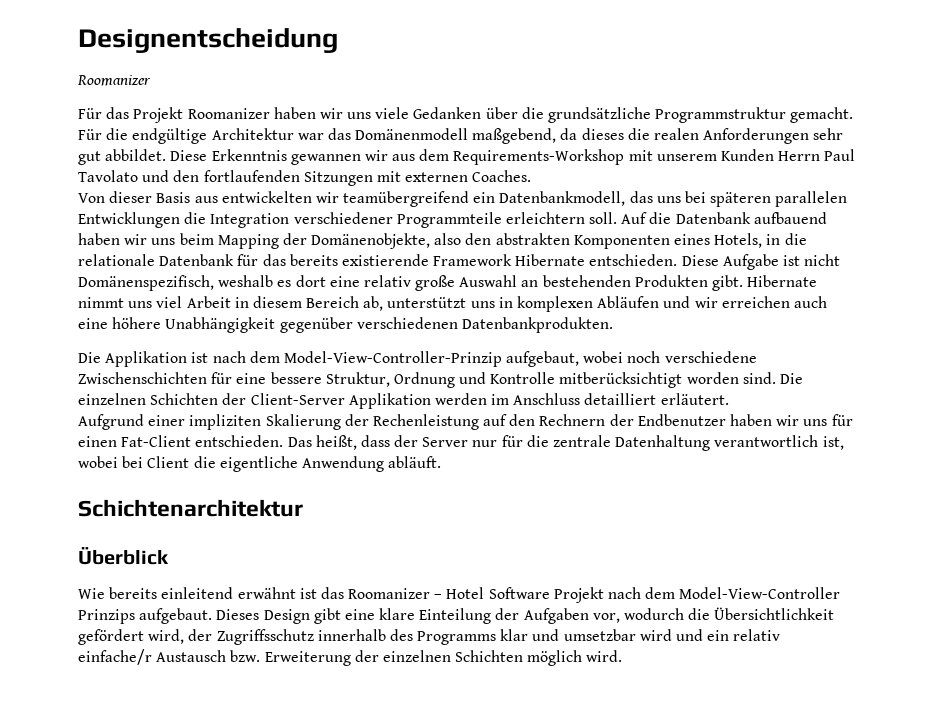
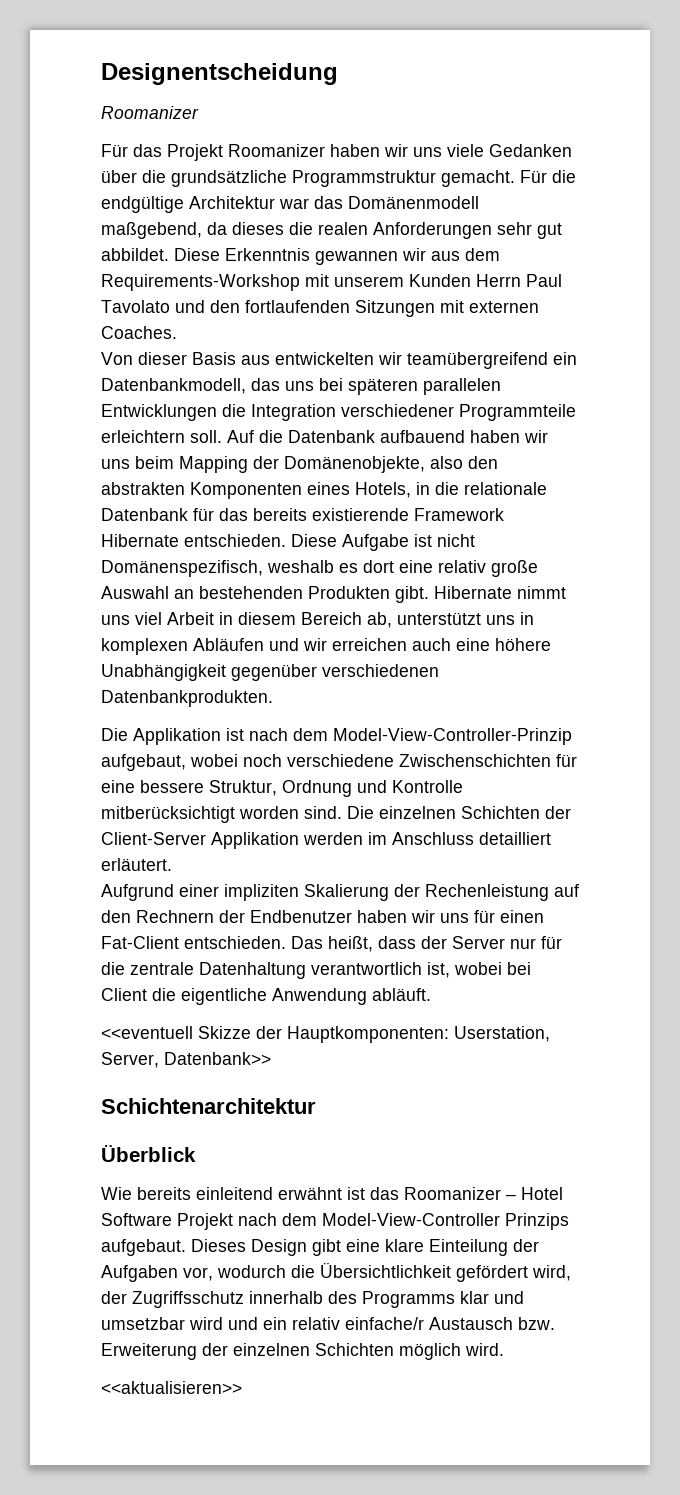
+ <<eventuell Skizze der Hauptkomponenten: Userstation, Server, Datenbank>>
+ <<aktualisieren>>

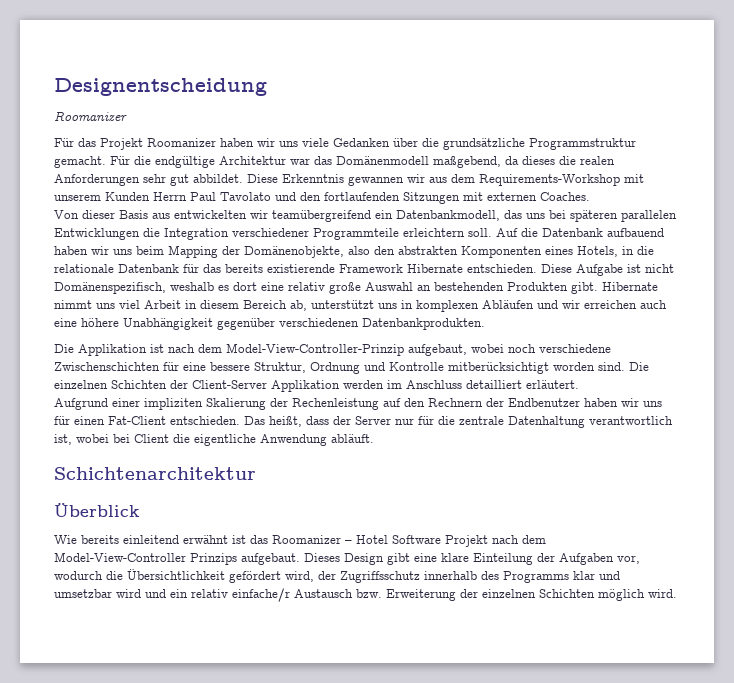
- <<eventuell Skizze der Hauptkomponenten: Userstation, Server, Datenbank>>
- <<aktualisieren>>

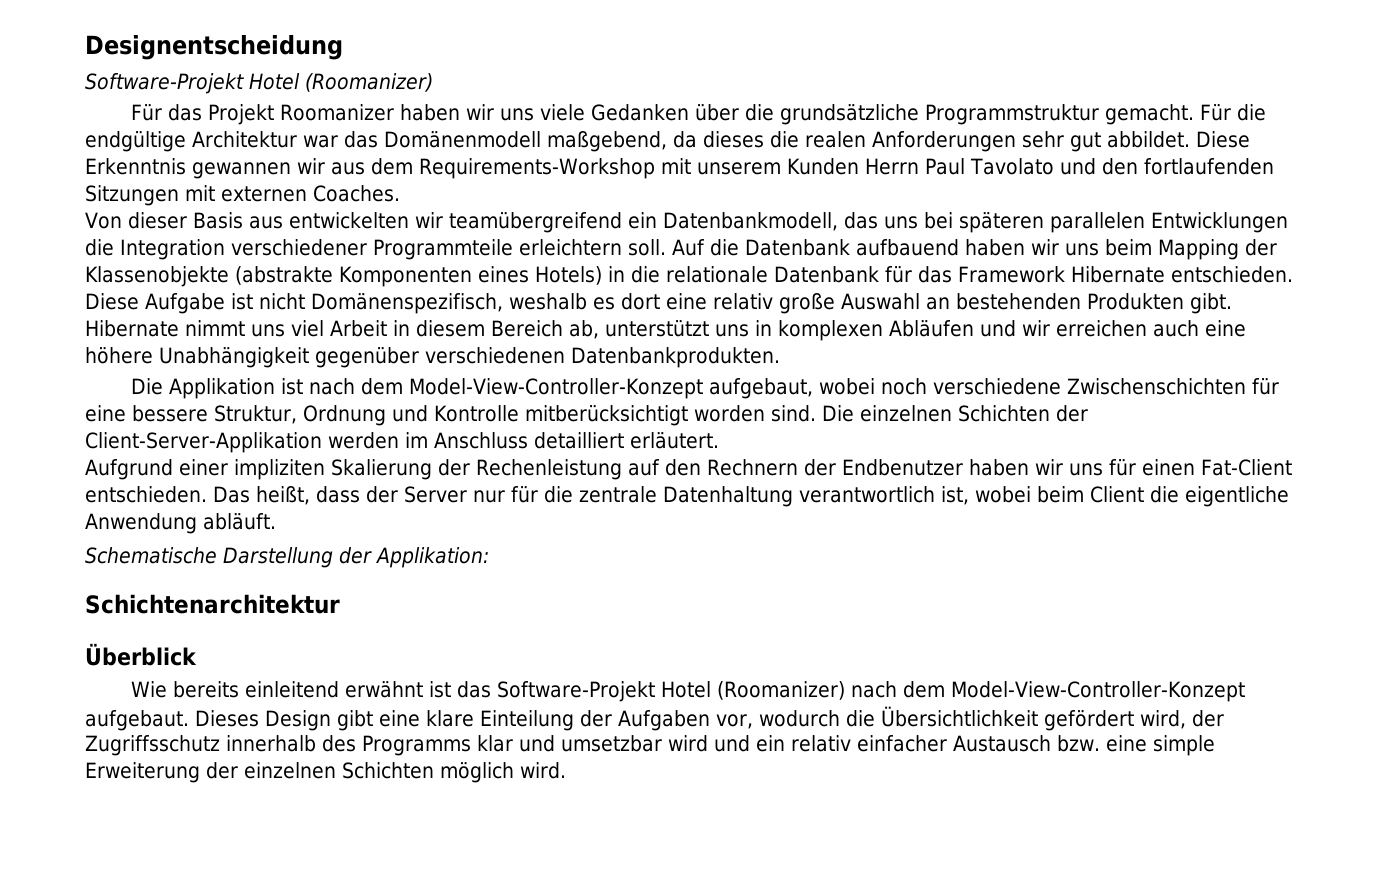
  Designentscheidung
- Roomanizer
+ Software-Projekt Hotel (Roomanizer)
- Auf die Datenbank aufbauend haben wir uns beim Mapping der Domänenobjekte, also den abstrakten Komponenten eines Hotels, in die relationale Datenbank für das bereits existierende Framework Hibernate entschieden.
+ Auf die Datenbank aufbauend haben wir uns beim Mapping der Klassenobjekte (abstrakte Komponenten eines Hotels) in die relationale Datenbank für das Framework Hibernate entschieden.
- Die Applikation ist nach dem Model-View-Controller-Prinzip aufgebaut, wobei noch verschiedene Zwischenschichten für eine bessere Struktur, Ordnung und Kontrolle mitberücksichtigt worden sind.
+ Die Applikation ist nach dem Model-View-Controller-Konzept aufgebaut, wobei noch verschiedene Zwischenschichten für eine bessere Struktur, Ordnung und Kontrolle mitberücksichtigt worden sind.
- Die einzelnen Schichten der Client-Server Applikation werden im Anschluss detailliert erläutert.
+ Die einzelnen Schichten der Client-Server-Applikation werden im Anschluss detailliert erläutert.
- Das heißt, dass der Server nur für die zentrale Datenhaltung verantwortlich ist, wobei bei Client die eigentliche Anwendung abläuft.
+ Das heißt, dass der Server nur für die zentrale Datenhaltung verantwortlich ist, wobei beim Client die eigentliche Anwendung abläuft.
+ Schematische Darstellung der Applikation:
- Wie bereits einleitend erwähnt ist das Roomanizer – Hotel Software Projekt nach dem Model-View-Controller Prinzips aufgebaut.
+ Wie bereits einleitend erwähnt ist das Software-Projekt Hotel (Roomanizer) nach dem Model-View-Controller-Konzept aufgebaut.
- Dieses Design gibt eine klare Einteilung der Aufgaben vor, wodurch die Übersichtlichkeit gefördert wird, der Zugriffsschutz innerhalb des Programms klar und umsetzbar wird und ein relativ einfache/r Austausch bzw. Erweiterung der einzelnen Schichten möglich wird.
+ Dieses Design gibt eine klare Einteilung der Aufgaben vor, wodurch die Übersichtlichkeit gefördert wird, der Zugriffsschutz innerhalb des Programms klar und umsetzbar wird und ein relativ einfacher Austausch bzw. eine simple Erweiterung der einzelnen Schichten möglich wird.

